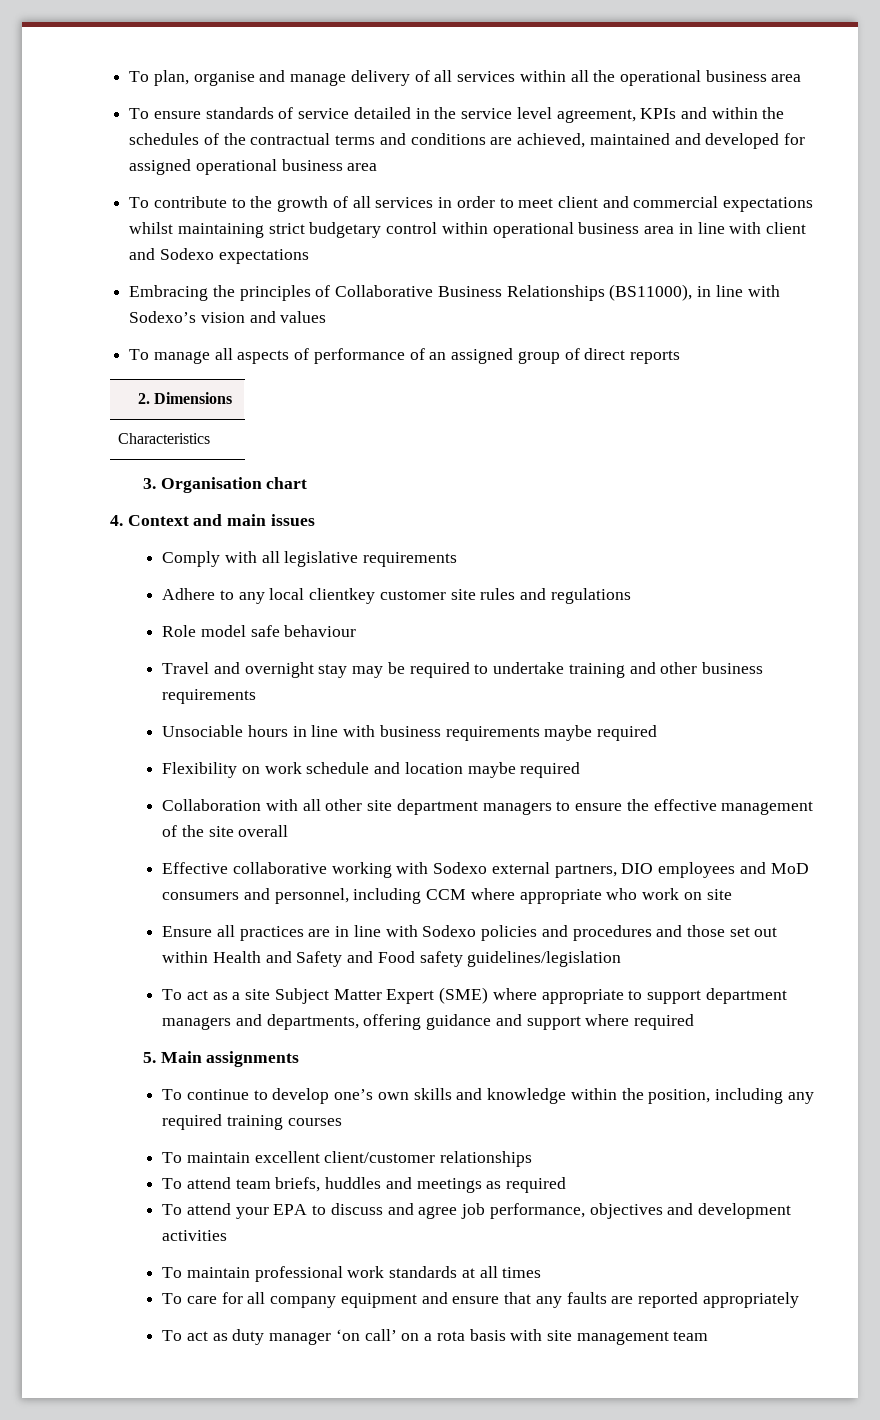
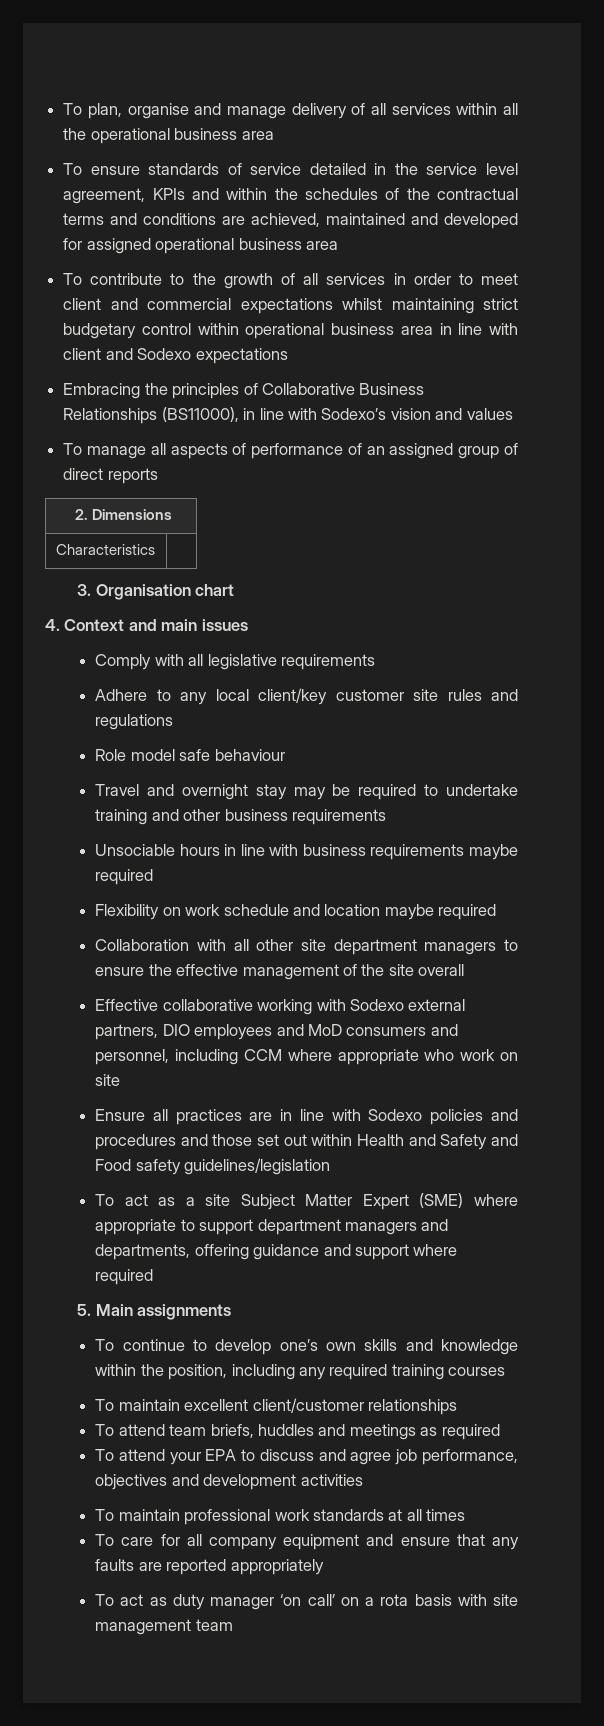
- Adhere to any local clientkey customer site rules and regulations
+ Adhere to any local client/key customer site rules and regulations

